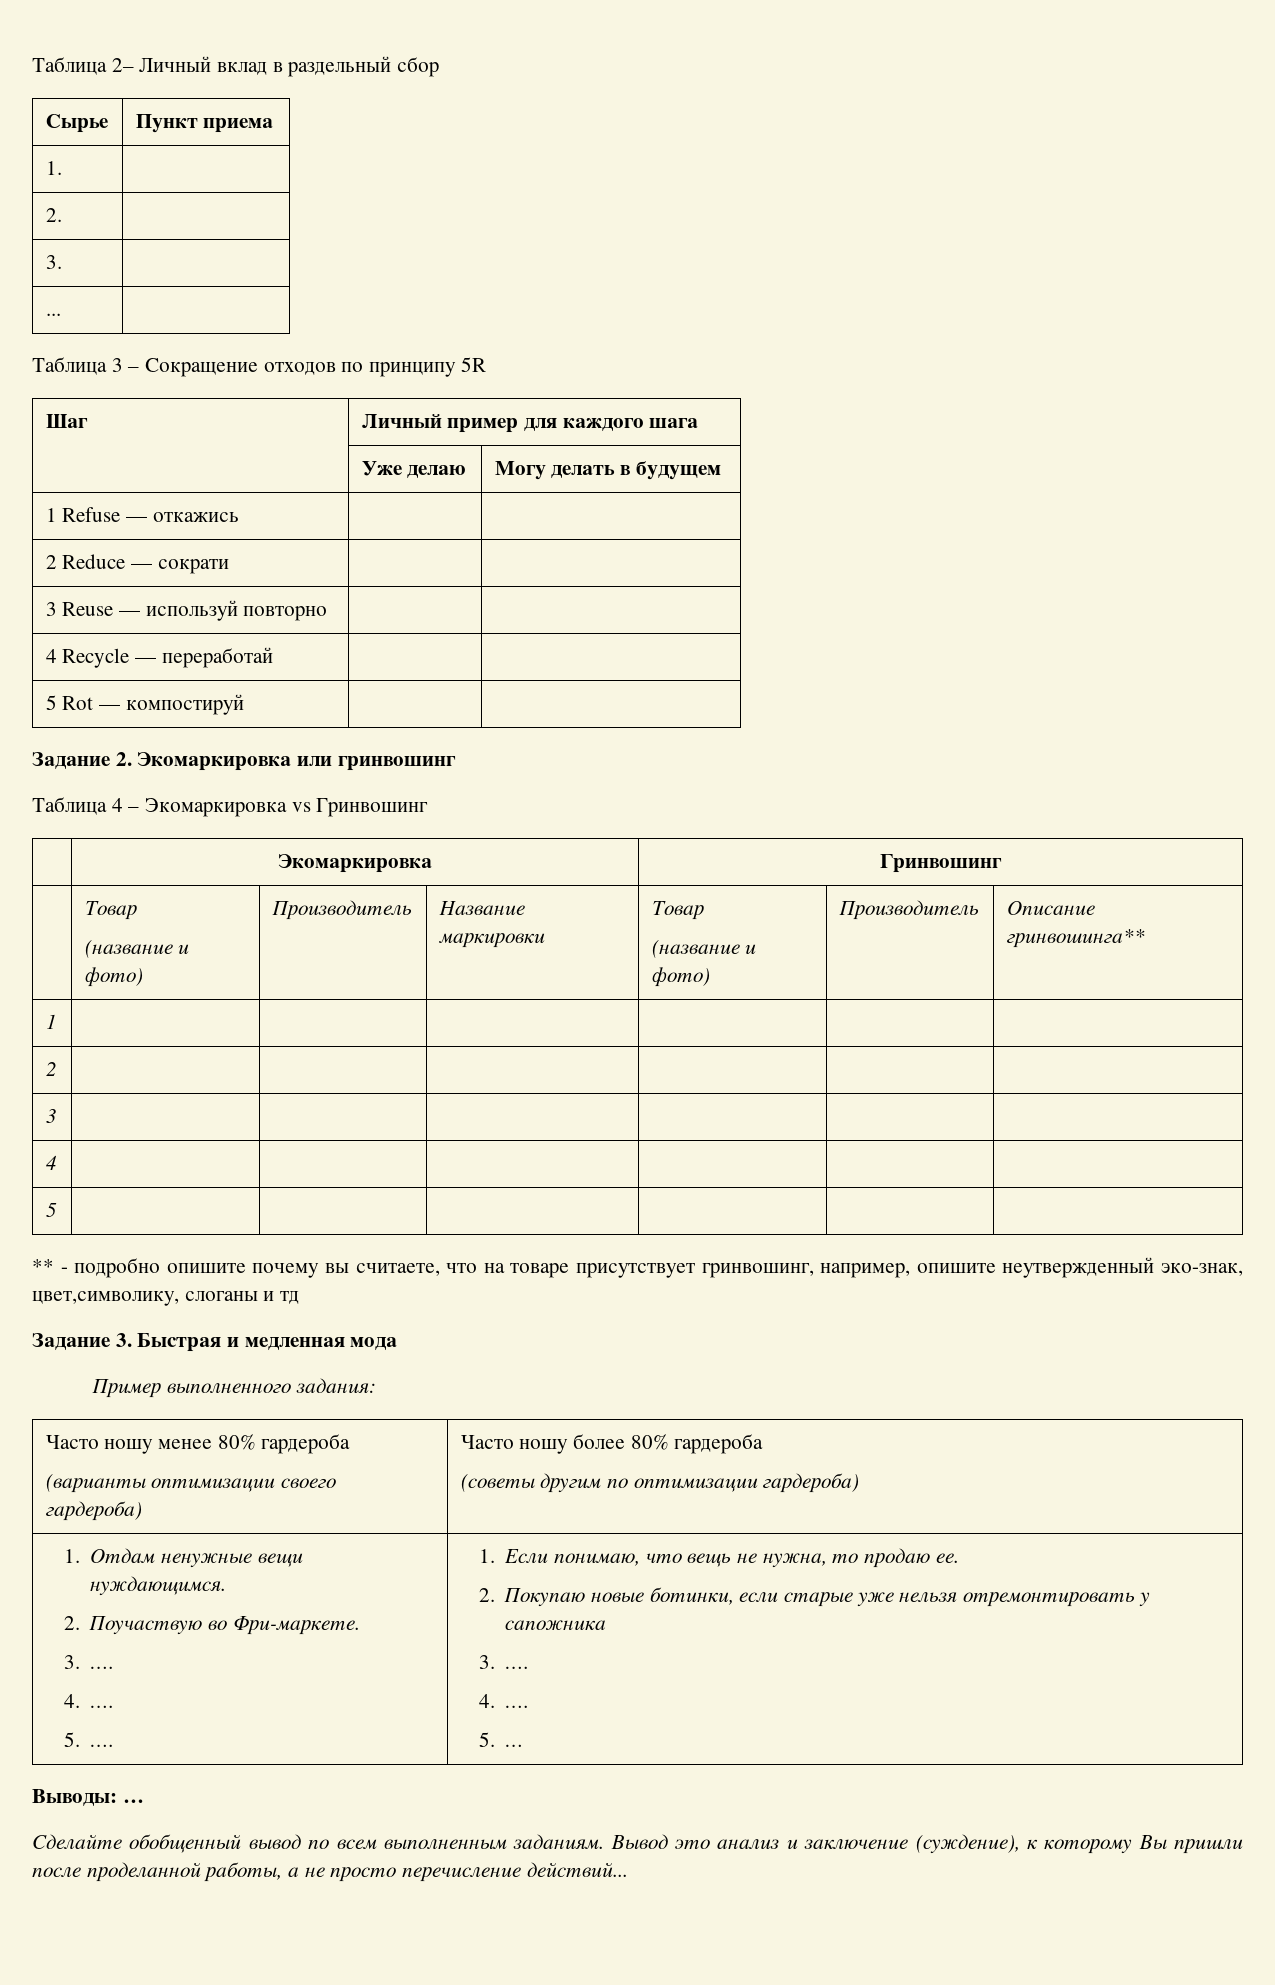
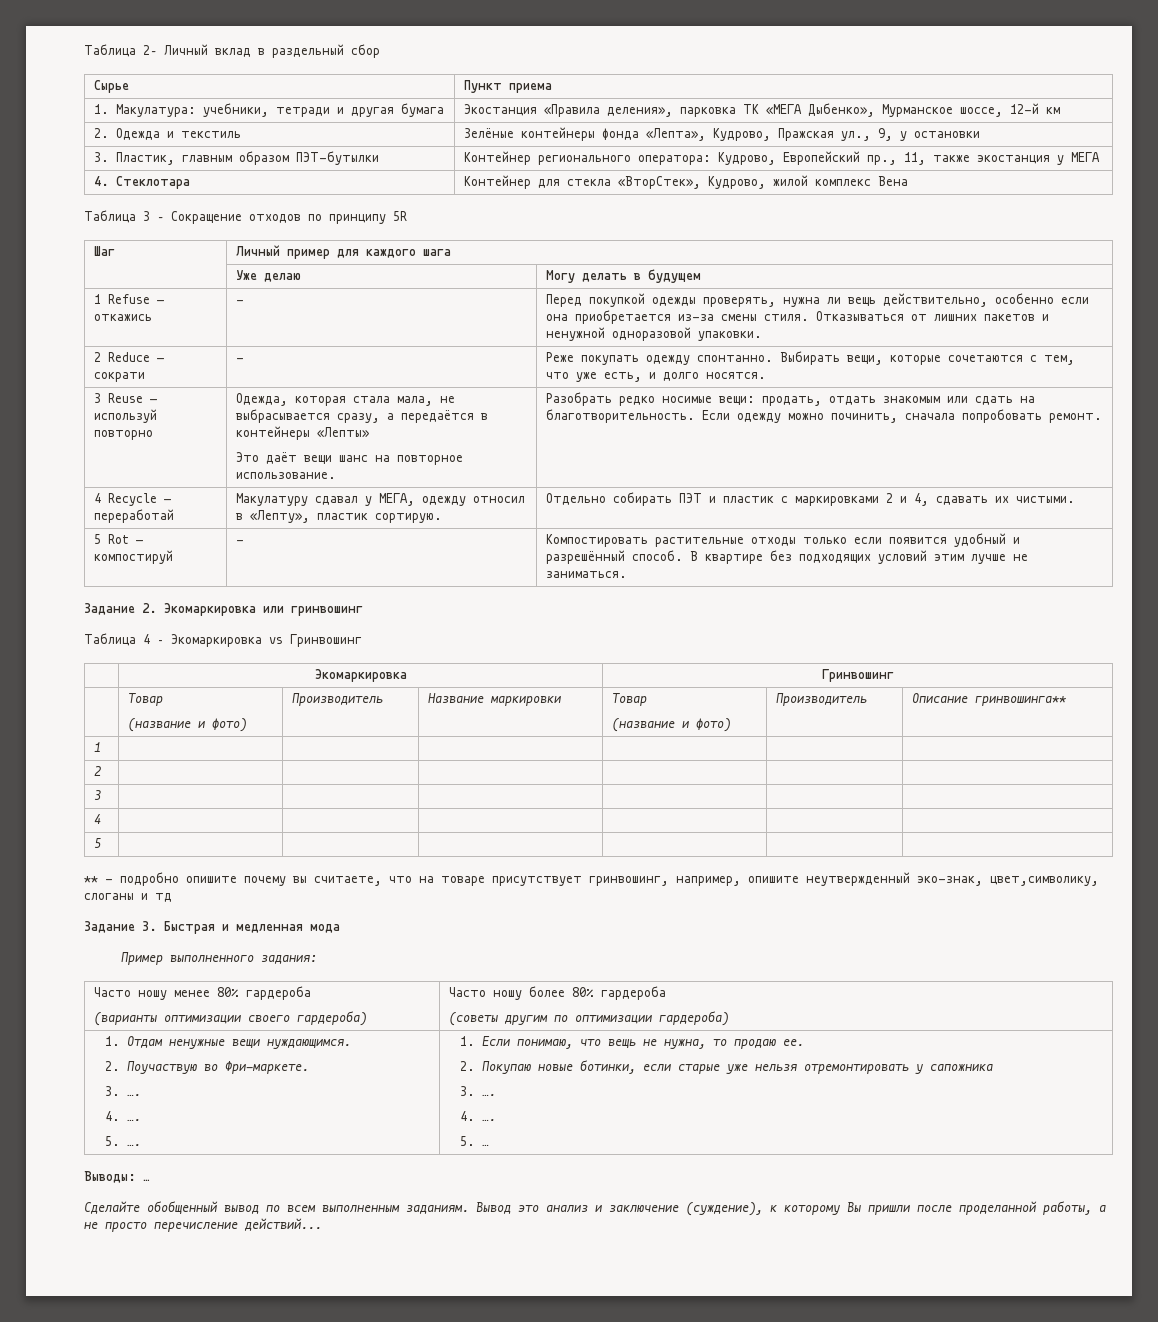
- 1. |
- 2. |
- 3. |
- ... |
+ 1. Макулатура: учебники, тетради и другая бумага | Экостанция «Правила деления», парковка ТК «МЕГА Дыбенко», Мурманское шоссе, 12-й км
+ 2. Одежда и текстиль | Зелёные контейнеры фонда «Лепта», Кудрово, Пражская ул., 9, у остановки
+ 3. Пластик, главным образом ПЭТ-бутылки | Контейнер регионального оператора: Кудрово, Европейский пр., 11, также экостанция у МЕГА
+ 4. Стеклотара | Контейнер для стекла «ВторСтек», Кудрово, жилой комплекс Вена
- 1 Refuse — откажись | |
- 2 Reduce — сократи | |
+ 1 Refuse — откажись | - | Перед покупкой одежды проверять, нужна ли вещь действительно, особенно если она приобретается из-за смены стиля. Отказываться от лишних пакетов и ненужной одноразовой упаковки.
+ 2 Reduce — сократи | - | Реже покупать одежду спонтанно. Выбирать вещи, которые сочетаются с тем, что уже есть, и долго носятся.
- 4 Recycle — переработай | |
- 5 Rot — компостируй | |
+ Одежда, которая стала мала, не выбрасывается сразу, а передаётся в контейнеры «Лепты»
+ Это даёт вещи шанс на повторное использование. | Разобрать редко носимые вещи: продать, отдать знакомым или сдать на благотворительность. Если одежду можно починить, сначала попробовать ремонт.
+ 4 Recycle — переработай | Макулатуру сдавал у МЕГА, одежду относил в «Лепту», пластик сортирую. | Отдельно собирать ПЭТ и пластик с маркировками 2 и 4, сдавать их чистыми.
+ 5 Rot — компостируй | - | Компостировать растительные отходы только если появится удобный и разрешённый способ. В квартире без подходящих условий этим лучше не заниматься.

